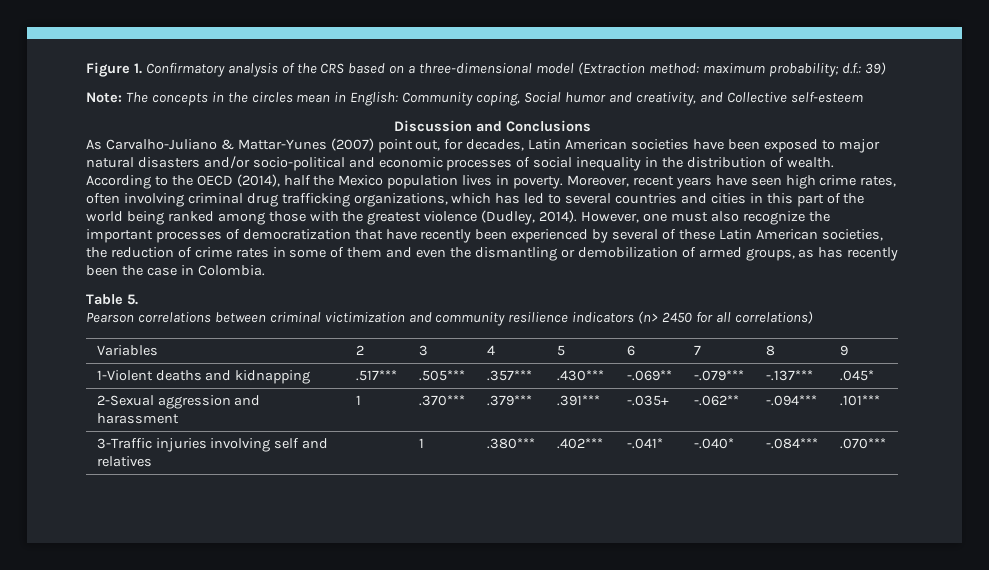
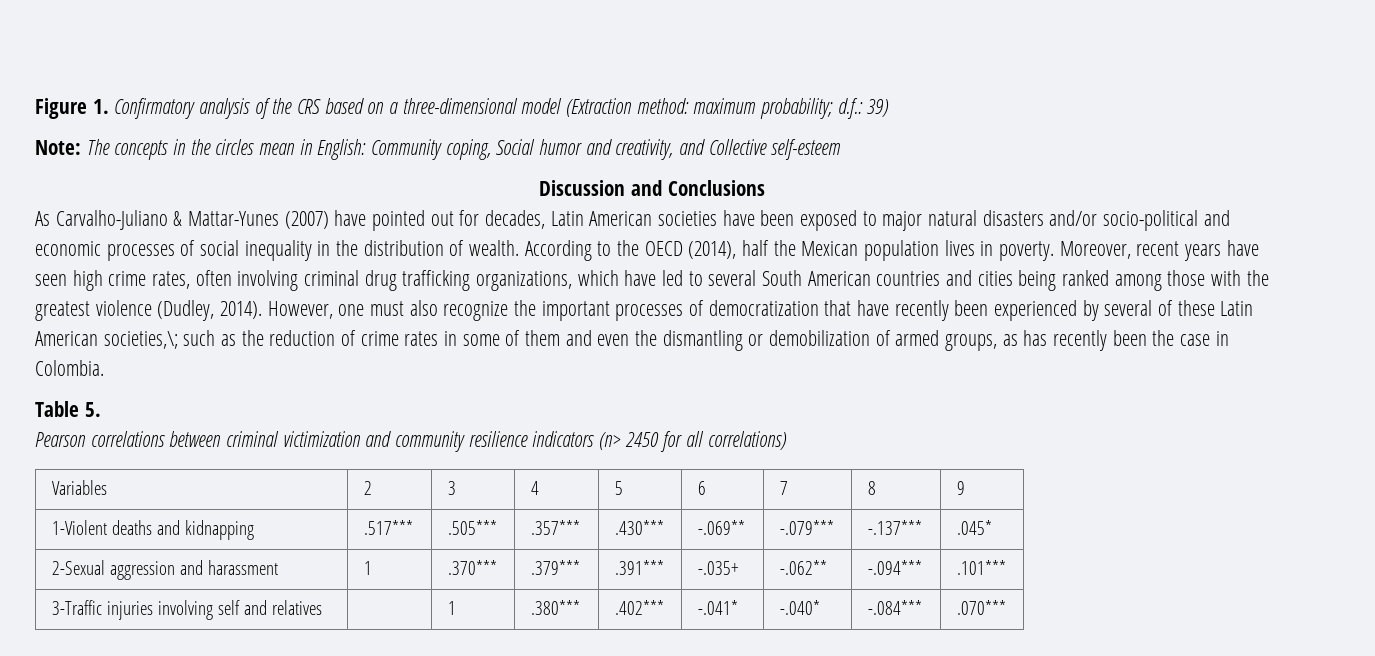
- As Carvalho-Juliano & Mattar-Yunes (2007) point out, for decades, Latin American societies have been exposed to major natural disasters and/or socio-political and economic processes of social inequality in the distribution of wealth.
+ As Carvalho-Juliano & Mattar-Yunes (2007) have pointed out for decades, Latin American societies have been exposed to major natural disasters and/or socio-political and economic processes of social inequality in the distribution of wealth.
- According to the OECD (2014), half the Mexico population lives in poverty.
+ According to the OECD (2014), half the Mexican population lives in poverty.
- Moreover, recent years have seen high crime rates, often involving criminal drug trafficking organizations, which has led to several countries and cities in this part of the world being ranked among those with the greatest violence (Dudley, 2014).
+ Moreover, recent years have seen high crime rates, often involving criminal drug trafficking organizations, which have led to several South American countries and cities being ranked among those with the greatest violence (Dudley, 2014).
- However, one must also recognize the important processes of democratization that have recently been experienced by several of these Latin American societies, the reduction of crime rates in some of them and even the dismantling or demobilization of armed groups, as has recently been the case in Colombia.
+ However, one must also recognize the important processes of democratization that have recently been experienced by several of these Latin American societies,\; such as the reduction of crime rates in some of them and even the dismantling or demobilization of armed groups, as has recently been the case in Colombia.

